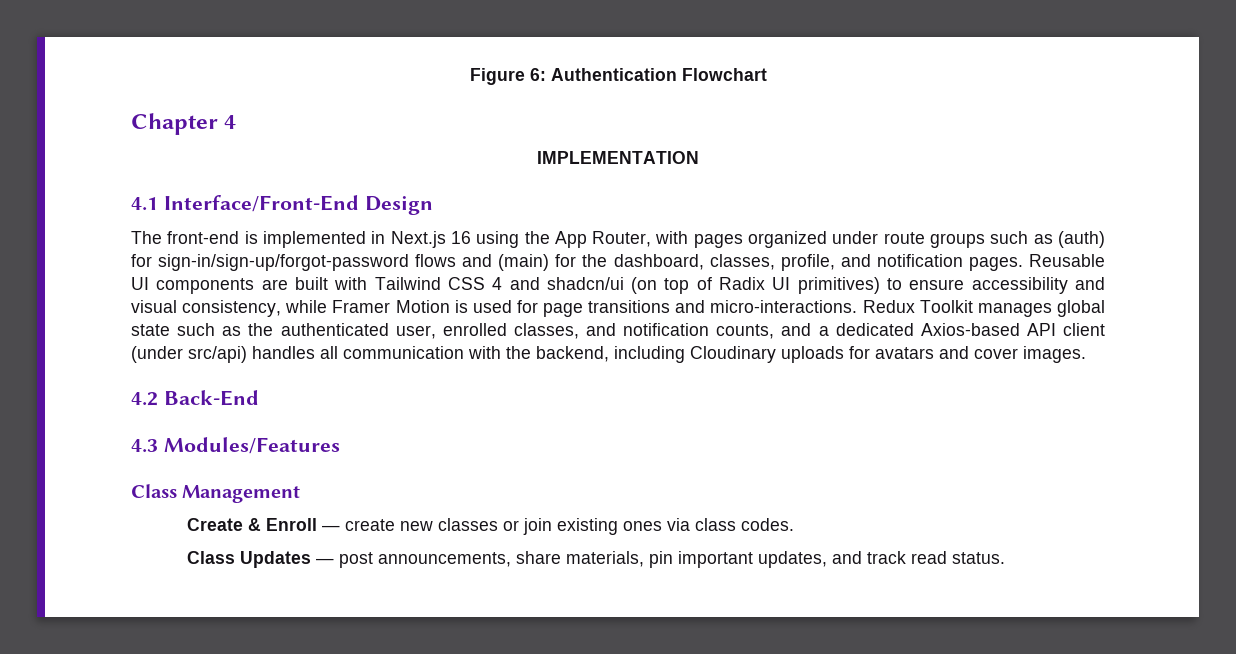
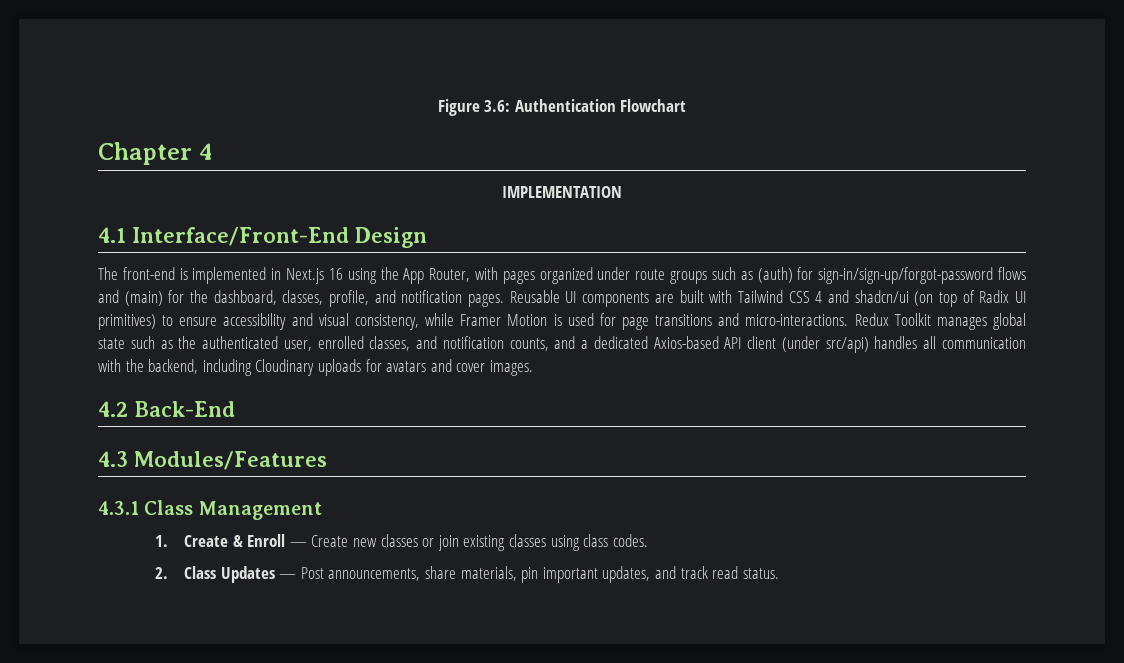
- Figure 6: Authentication Flowchart
+ Figure 3.6: Authentication Flowchart
- Class Management
+ 4.3.1 Class Management
- Create & Enroll — create new classes or join existing ones via class codes.
+ 1. Create & Enroll — Create new classes or join existing classes using class codes.
- Class Updates — post announcements, share materials, pin important updates, and track read status.
+ 2. Class Updates — Post announcements, share materials, pin important updates, and track read status.

